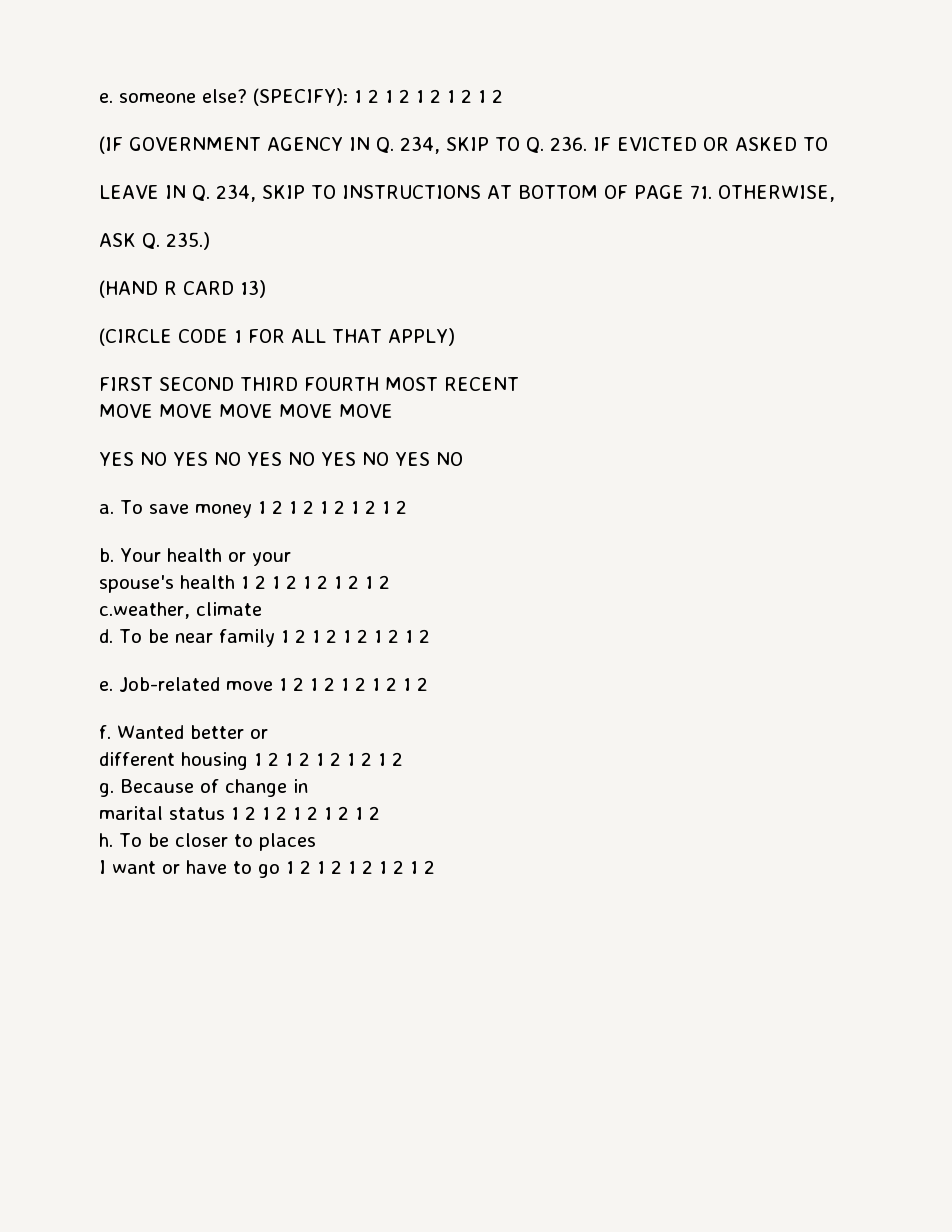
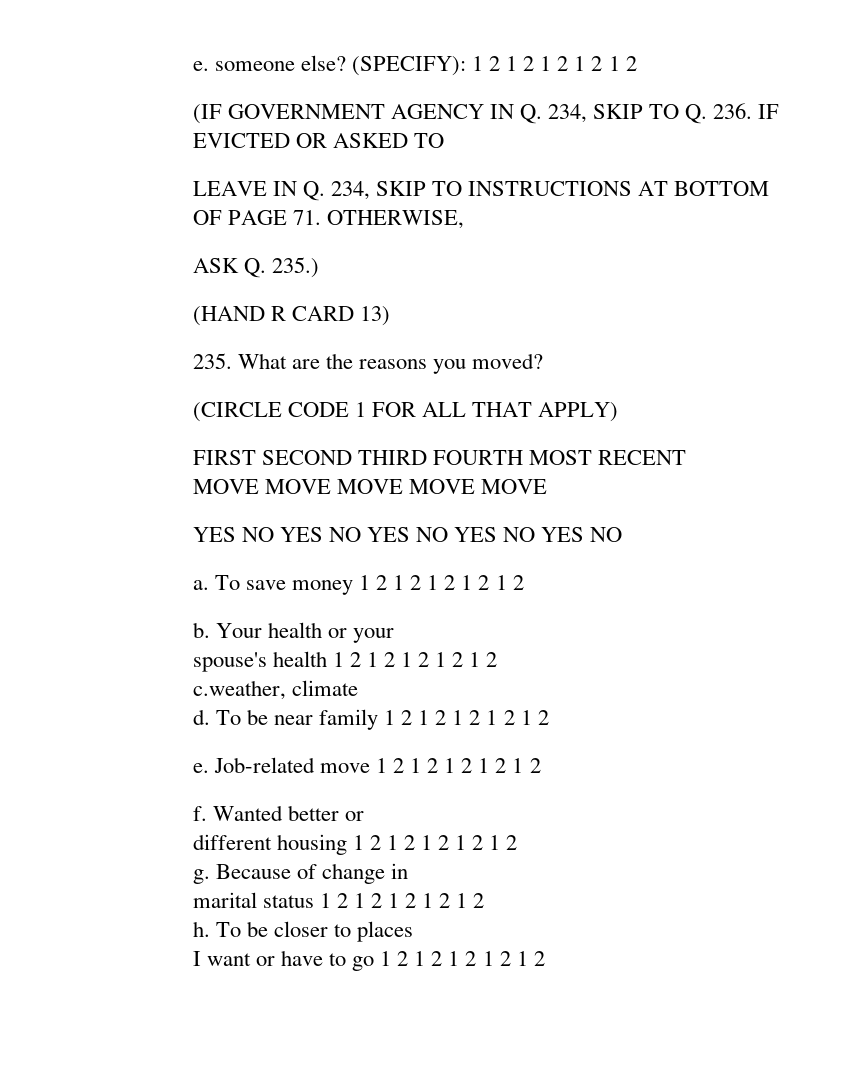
+ 235. What are the reasons you moved?

